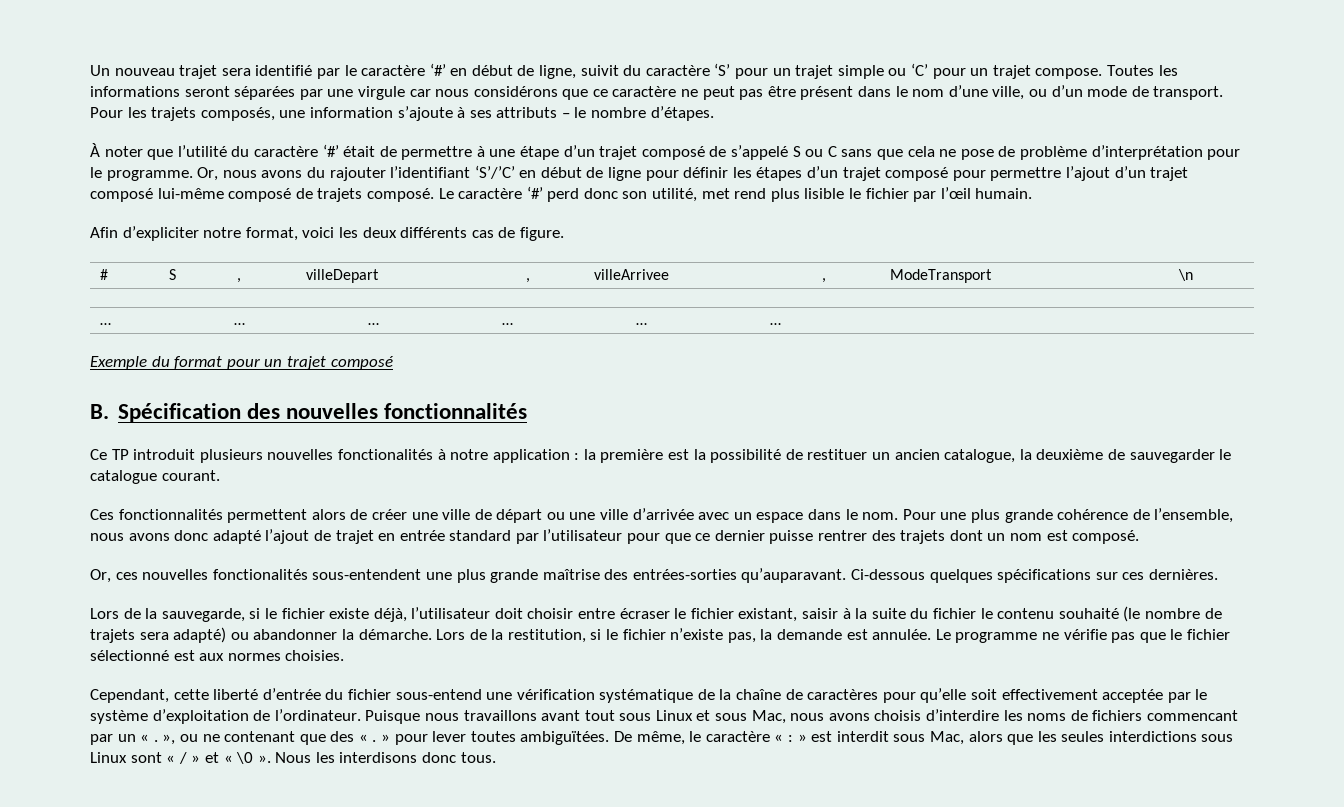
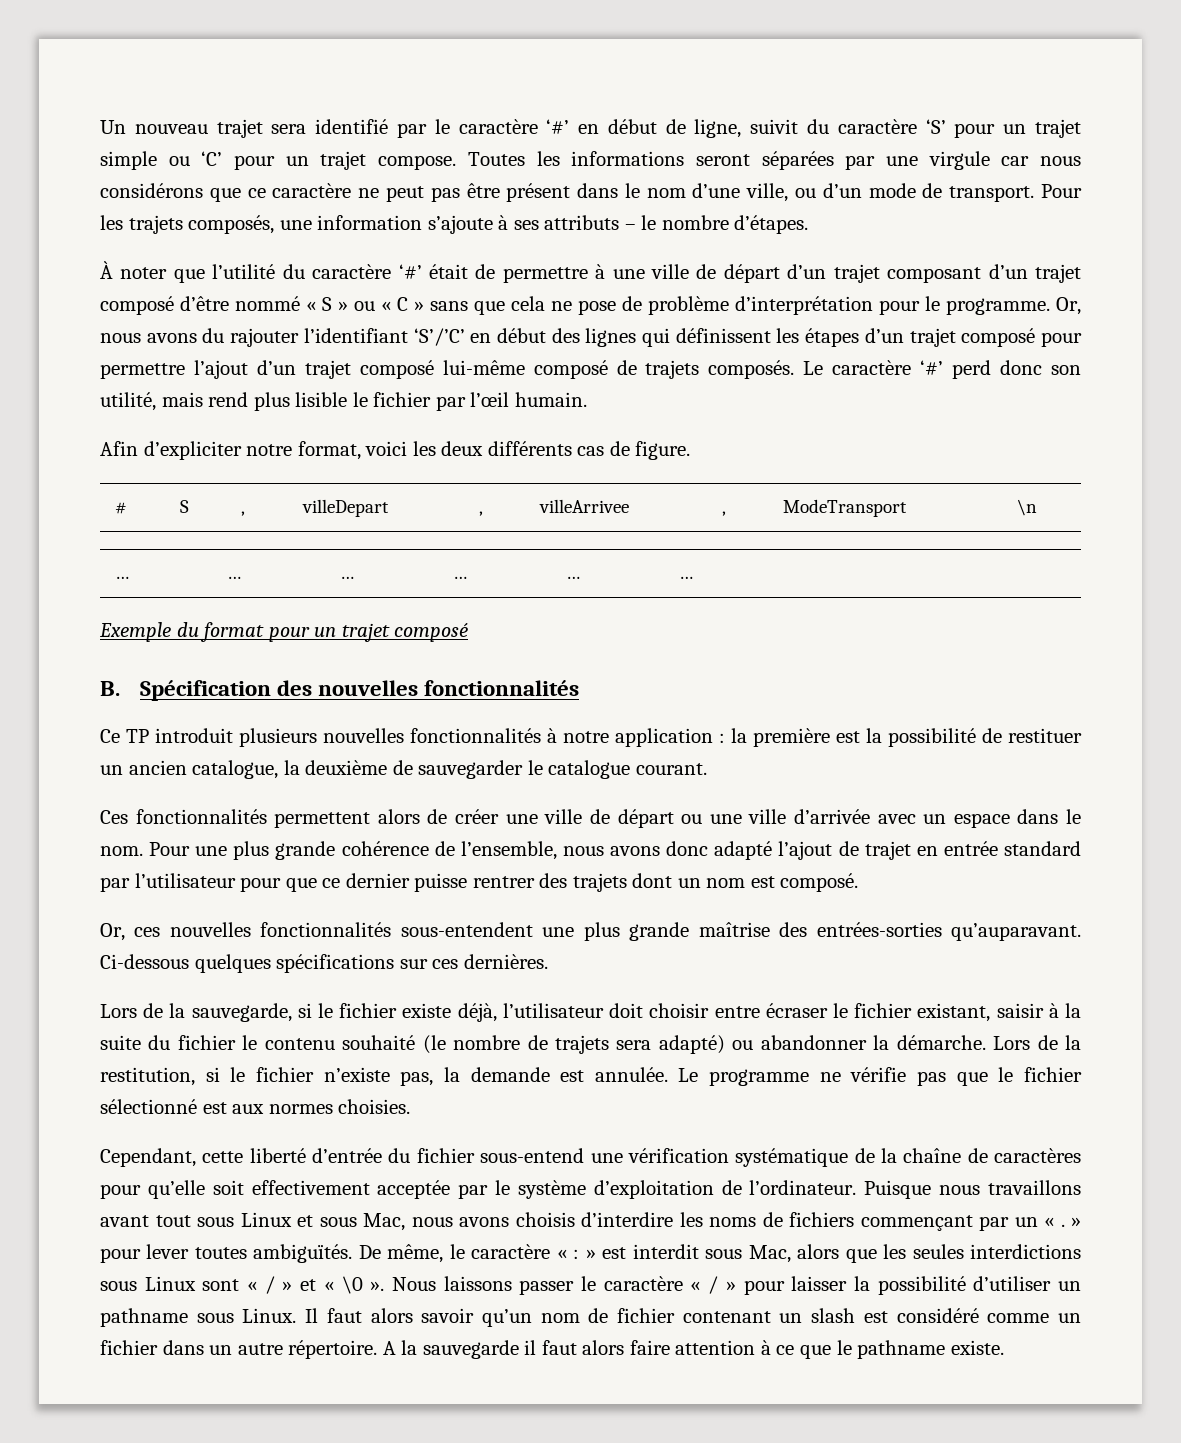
- À noter que l’utilité du caractère ‘#’ était de permettre à une étape d’un trajet composé de s’appelé S ou C sans que cela ne pose de problème d’interprétation pour le programme.
+ À noter que l’utilité du caractère ‘#’ était de permettre à une ville de départ d’un trajet composant d’un trajet composé d’être nommé « S » ou « C » sans que cela ne pose de problème d’interprétation pour le programme.
- Or, nous avons du rajouter l’identifiant ‘S’/’C’ en début de ligne pour définir les étapes d’un trajet composé pour permettre l’ajout d’un trajet composé lui-même composé de trajets composé.
+ Or, nous avons du rajouter l’identifiant ‘S’/’C’ en début des lignes qui définissent les étapes d’un trajet composé pour permettre l’ajout d’un trajet composé lui-même composé de trajets composés.
- Le caractère ‘#’ perd donc son utilité, met rend plus lisible le fichier par l’œil humain.
+ Le caractère ‘#’ perd donc son utilité, mais rend plus lisible le fichier par l’œil humain.
- Ce TP introduit plusieurs nouvelles fonctionalités à notre application : la première est la possibilité de restituer un ancien catalogue, la deuxième de sauvegarder le catalogue courant.
+ Ce TP introduit plusieurs nouvelles fonctionnalités à notre application : la première est la possibilité de restituer un ancien catalogue, la deuxième de sauvegarder le catalogue courant.
- Or, ces nouvelles fonctionalités sous-entendent une plus grande maîtrise des entrées-sorties qu’auparavant.
+ Or, ces nouvelles fonctionnalités sous-entendent une plus grande maîtrise des entrées-sorties qu’auparavant.
- Puisque nous travaillons avant tout sous Linux et sous Mac, nous avons choisis d’interdire les noms de fichiers commencant par un « . », ou ne contenant que des « . » pour lever toutes ambiguïtées.
+ Puisque nous travaillons avant tout sous Linux et sous Mac, nous avons choisis d’interdire les noms de fichiers commençant par un « . » pour lever toutes ambiguïtés.
- Nous les interdisons donc tous.
+ Nous laissons passer le caractère « / » pour laisser la possibilité d’utiliser un pathname sous Linux. Il faut alors savoir qu’un nom de fichier contenant un slash est considéré comme un fichier dans un autre répertoire. A la sauvegarde il faut alors faire attention à ce que le pathname existe.

